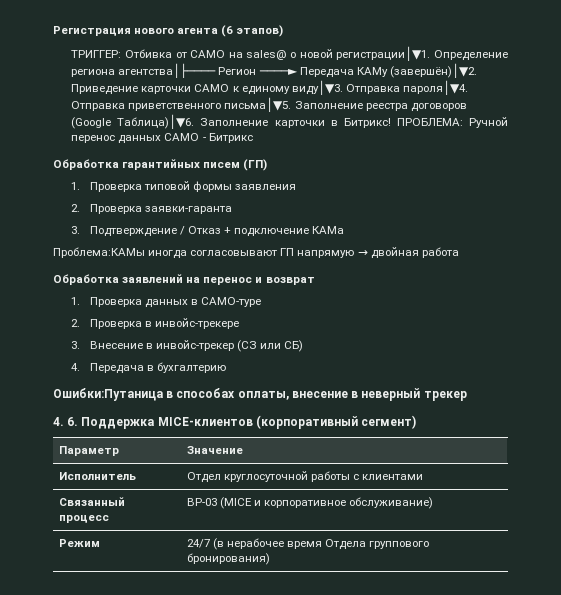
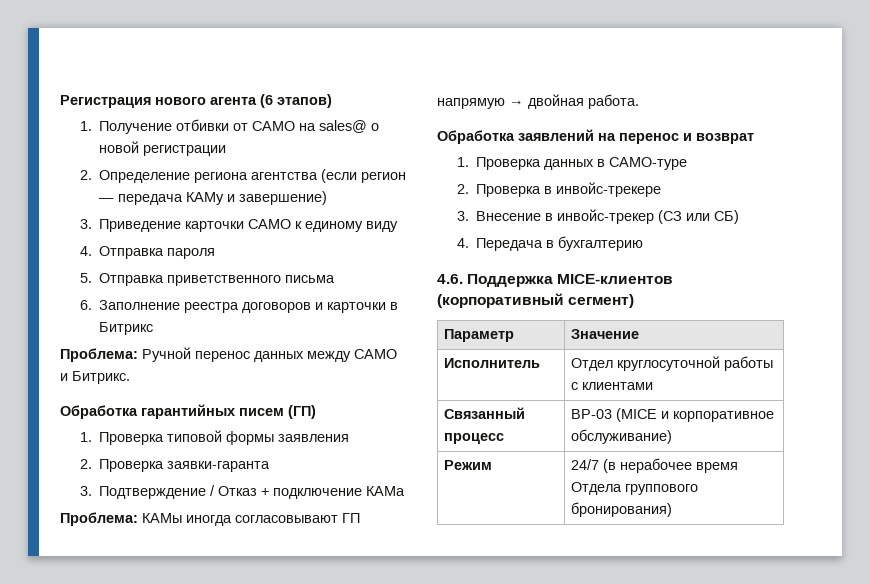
- ТРИГГЕР: Отбивка от САМО на sales@ о новой регистрации│▼1. Определение региона агентства│├──── Регион ────► Передача КАМу (завершён)│▼2. Приведение карточки САМО к единому виду│▼3. Отправка пароля│▼4. Отправка приветственного письма│▼5. Заполнение реестра договоров (Google Таблица)│▼6. Заполнение карточки в Битрикс! ПРОБЛЕМА: Ручной перенос данных САМО - Битрикс
+ 1. Получение отбивки от САМО на sales@ о новой регистрации
+ 2. Определение региона агентства (если регион — передача КАМу и завершение)
+ 3. Приведение карточки САМО к единому виду
+ 4. Отправка пароля
+ 5. Отправка приветственного письма
+ 6. Заполнение реестра договоров и карточки в Битрикс
+ Проблема: Ручной перенос данных между САМО и Битрикс.
- Проблема:КАМы иногда согласовывают ГП напрямую → двойная работа
+ Проблема: КАМы иногда согласовывают ГП напрямую → двойная работа.
- Ошибки:Путаница в способах оплаты, внесение в неверный трекер
- 4. 6. Поддержка MICE-клиентов (корпоративный сегмент)
+ 4.6. Поддержка MICE-клиентов (корпоративный сегмент)

